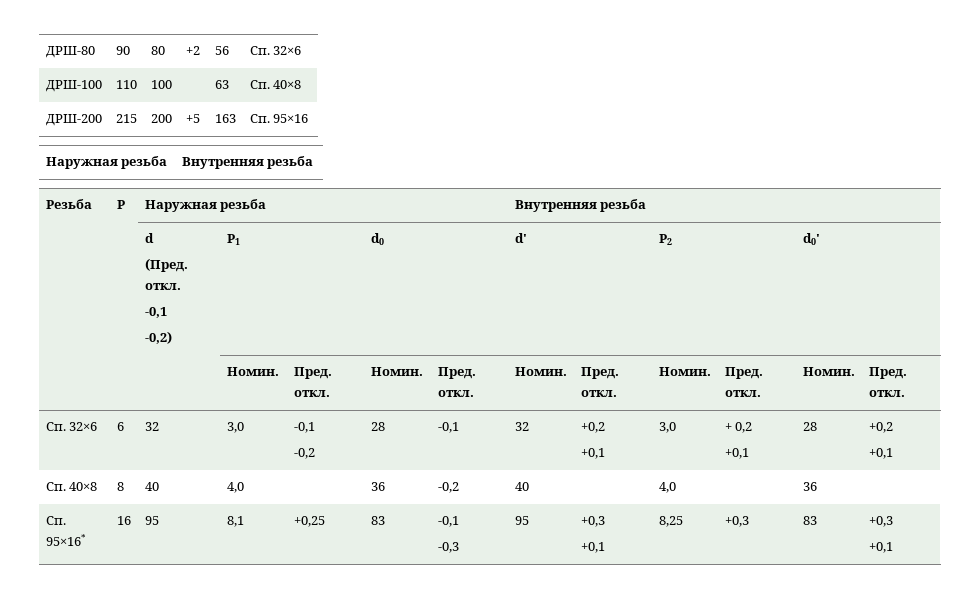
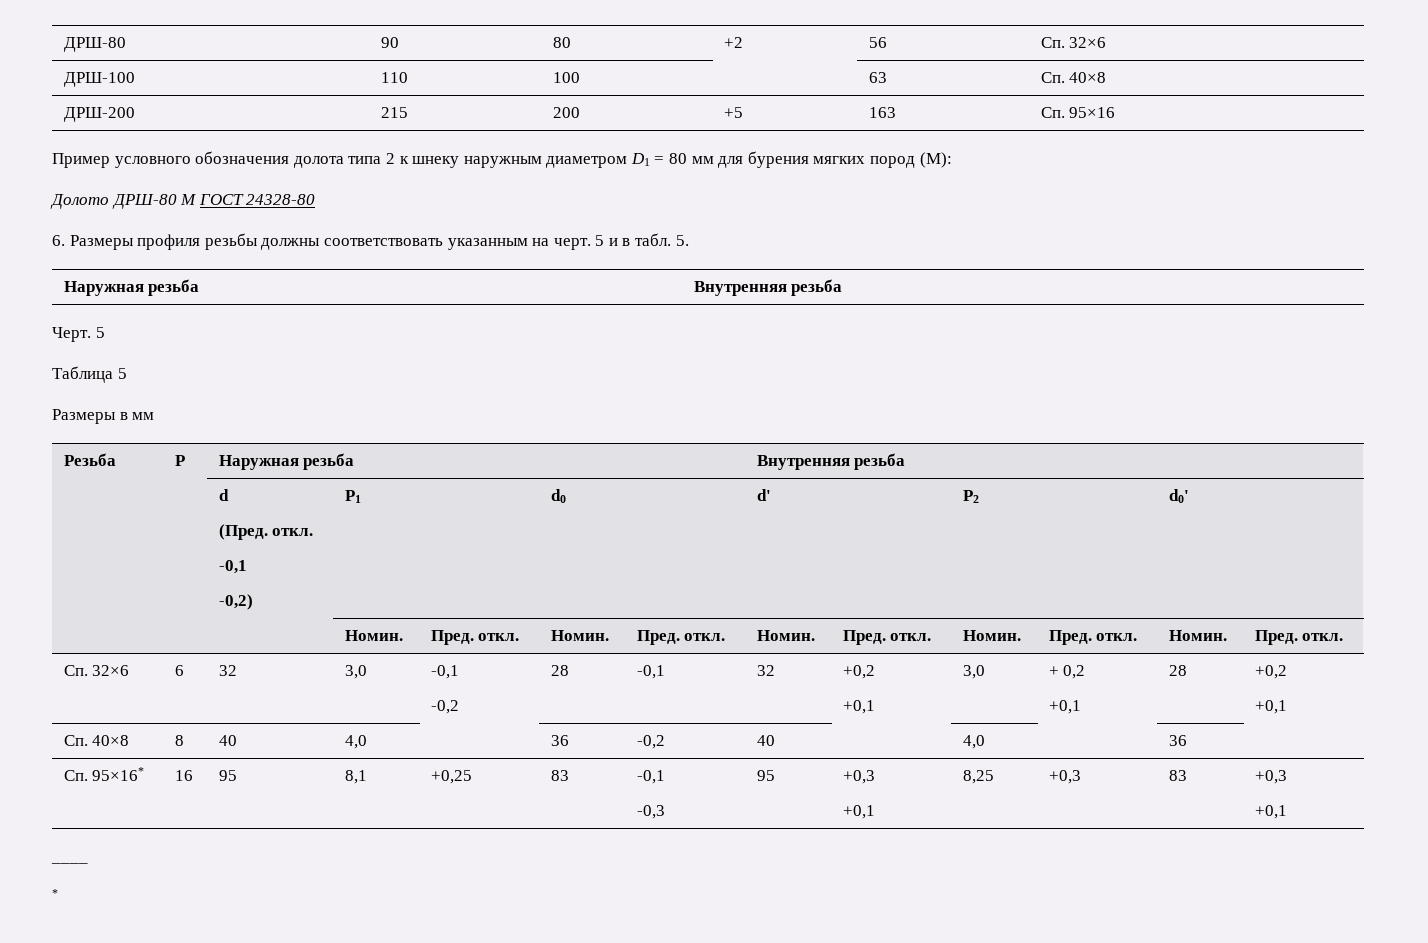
  ДРШ-200 | 215 | 200 | +5 | 163 | Сп. 95×16
+ Пример условного обозначения долота типа 2 к шнеку наружным диаметром D1 = 80 мм для бурения мягких пород (М):
+ Долото ДРШ-80 М ГОСТ 24328-80
+ 6. Размеры профиля резьбы должны соответствовать указанным на черт. 5 и в табл. 5.
  Наружная резьба | Внутренняя резьба
+ Черт. 5
+ Таблица 5
+ Размеры в мм
+ ____
+ *

